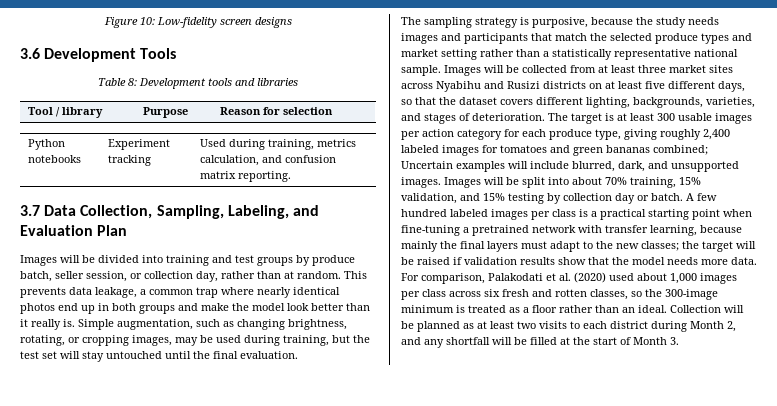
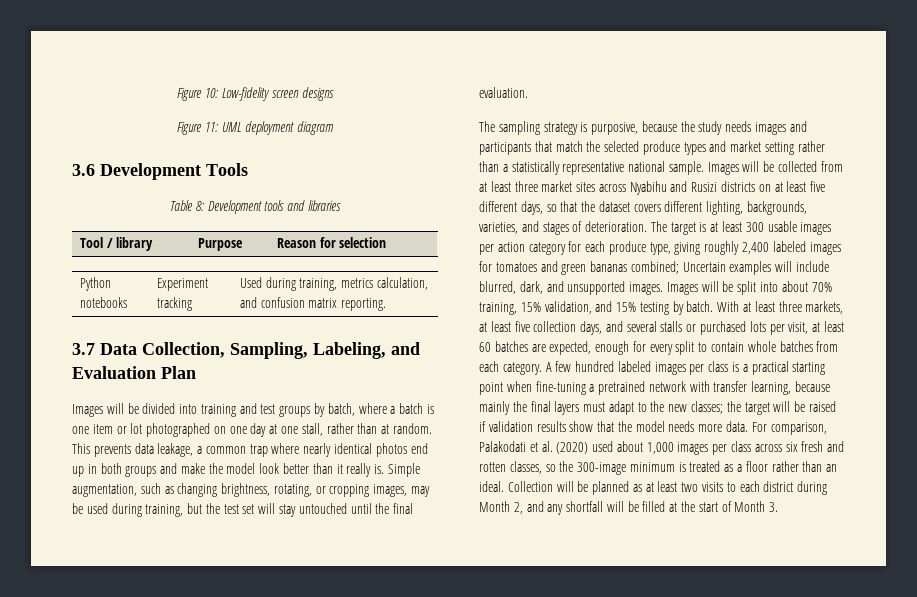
+ Figure 11: UML deployment diagram
- Images will be divided into training and test groups by produce batch, seller session, or collection day, rather than at random.
+ Images will be divided into training and test groups by batch, where a batch is one item or lot photographed on one day at one stall, rather than at random.
- Images will be split into about 70% training, 15% validation, and 15% testing by collection day or batch.
+ Images will be split into about 70% training, 15% validation, and 15% testing by batch. With at least three markets, at least five collection days, and several stalls or purchased lots per visit, at least 60 batches are expected, enough for every split to contain whole batches from each category.

